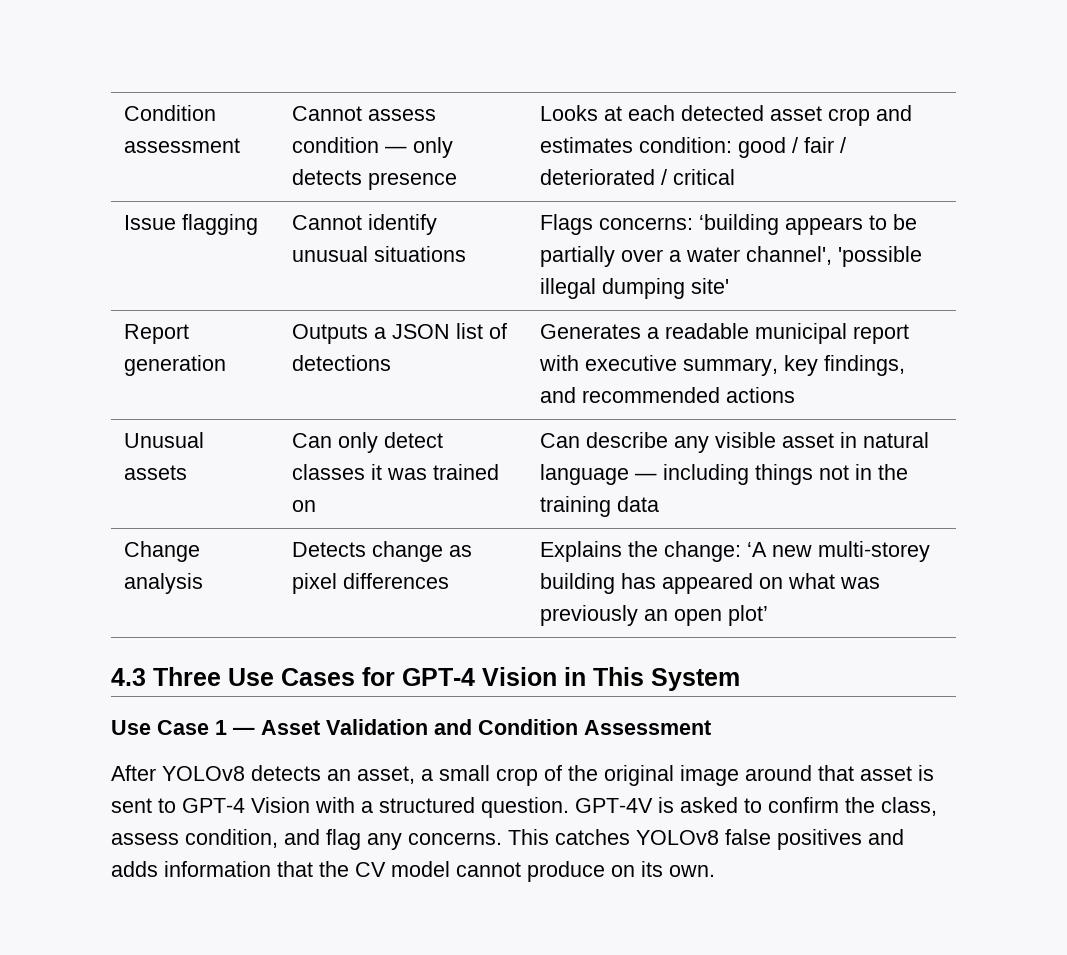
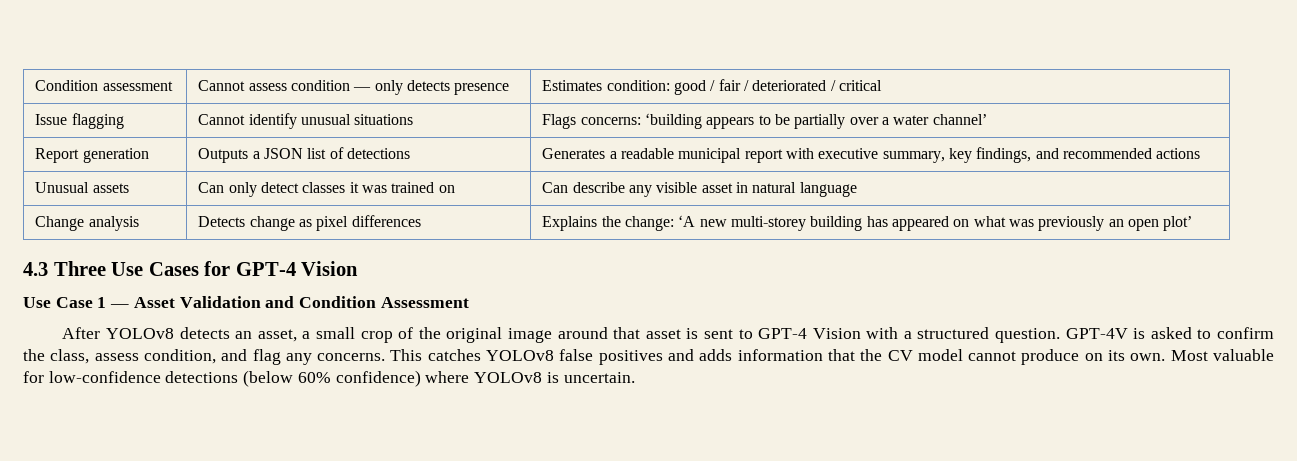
- Condition assessment | Cannot assess condition — only detects presence | Looks at each detected asset crop and estimates condition: good / fair / deteriorated / critical
+ Condition assessment | Cannot assess condition — only detects presence | Estimates condition: good / fair / deteriorated / critical
- Issue flagging | Cannot identify unusual situations | Flags concerns: ‘building appears to be partially over a water channel', 'possible illegal dumping site'
+ Issue flagging | Cannot identify unusual situations | Flags concerns: ‘building appears to be partially over a water channel’
- Unusual assets | Can only detect classes it was trained on | Can describe any visible asset in natural language — including things not in the training data
+ Unusual assets | Can only detect classes it was trained on | Can describe any visible asset in natural language
- 4.3 Three Use Cases for GPT-4 Vision in This System
+ 4.3 Three Use Cases for GPT-4 Vision
+ Most valuable for low-confidence detections (below 60% confidence) where YOLOv8 is uncertain.

